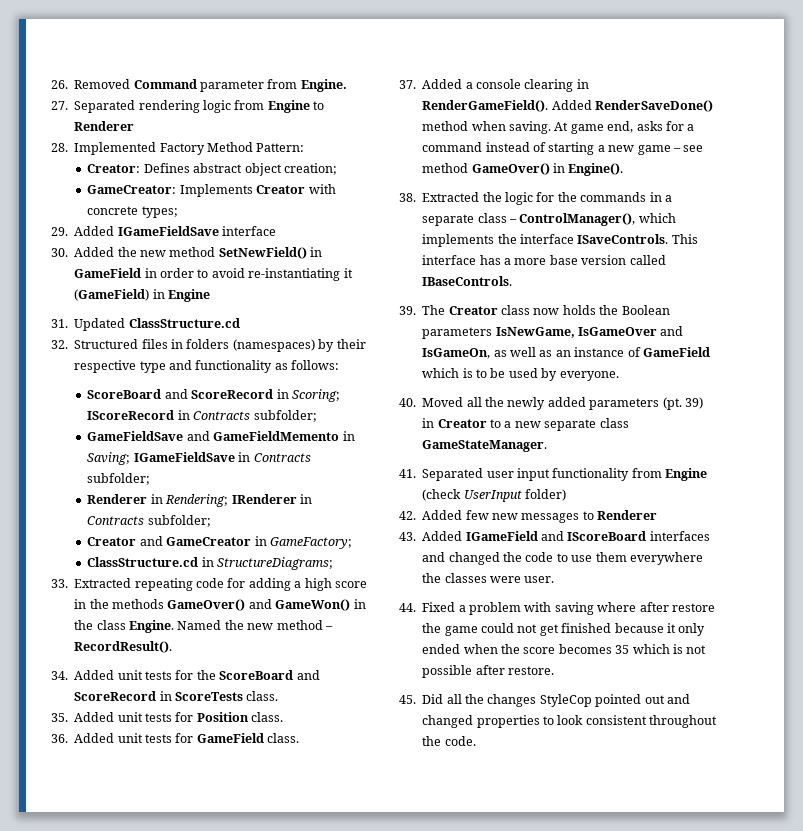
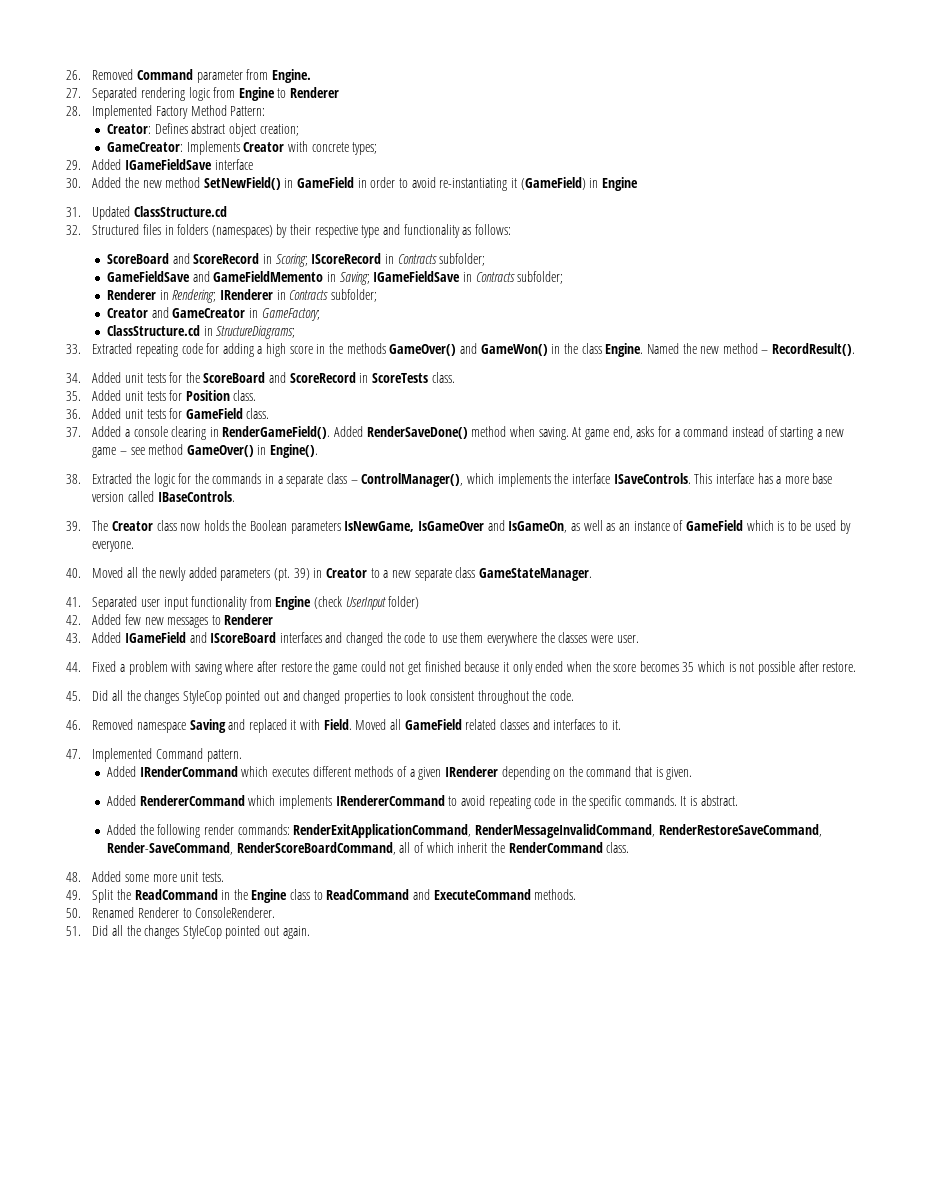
+ 46. Removed namespace Saving and replaced it with Field. Moved all GameField related classes and interfaces to it.
+ 47. Implemented Command pattern.
+ Added IRenderCommand which executes different methods of a given IRenderer depending on the command that is given.
+ Added RendererCommand which implements IRendererCommand to avoid repeating code in the specific commands. It is abstract.
+ Added the following render commands: RenderExitApplicationCommand, RenderMessageInvalidCommand, RenderRestoreSaveCommand, Render-SaveCommand, RenderScoreBoardCommand, all of which inherit the RenderCommand class.
+ 48. Added some more unit tests.
+ 49. Split the ReadCommand in the Engine class to ReadCommand and ExecuteCommand methods.
+ 50. Renamed Renderer to ConsoleRenderer.
+ 51. Did all the changes StyleCop pointed out again.

